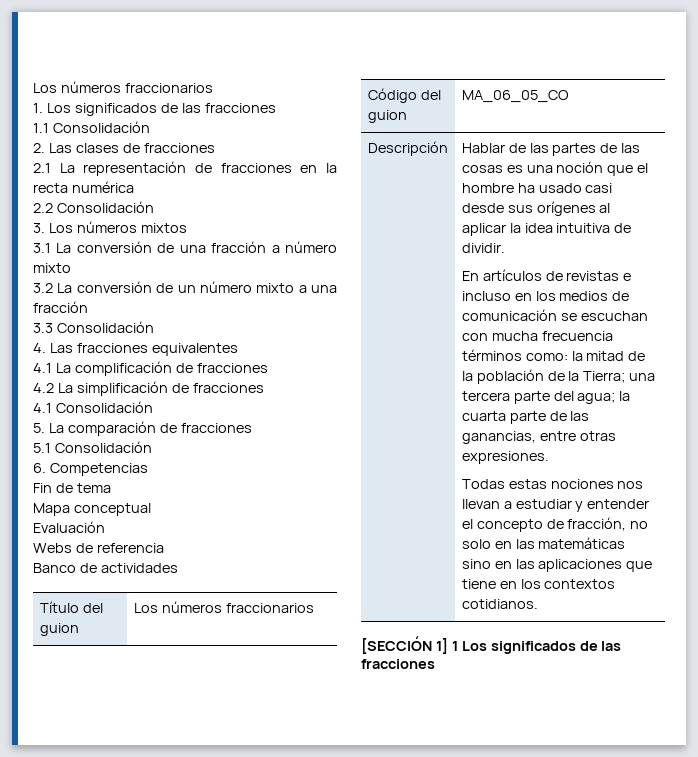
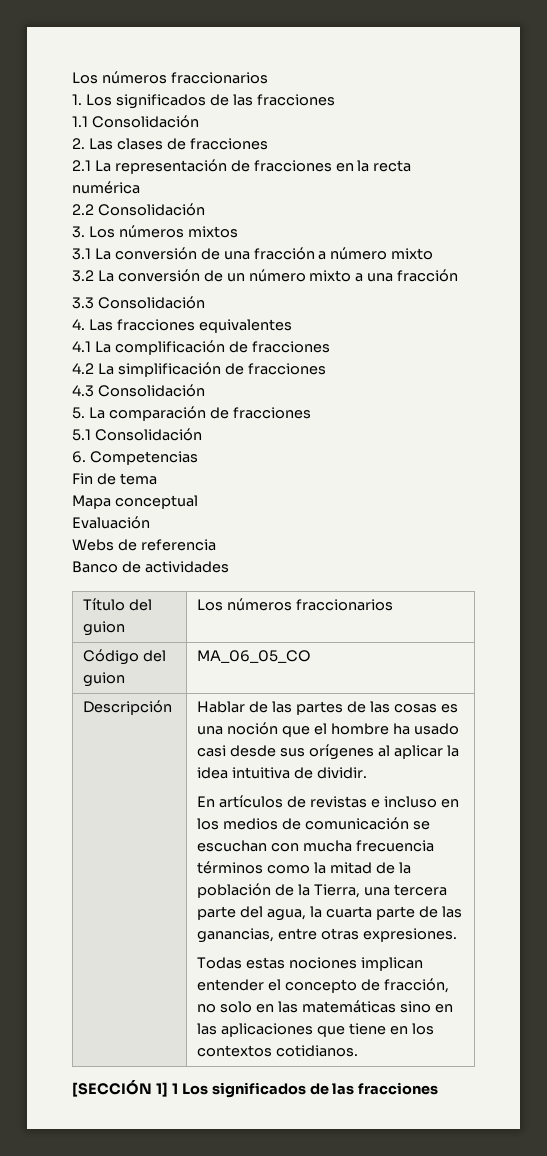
- 4.1 Consolidación
+ 4.3 Consolidación
- En artículos de revistas e incluso en los medios de comunicación se escuchan con mucha frecuencia términos como: la mitad de la población de la Tierra; una tercera parte del agua; la cuarta parte de las ganancias, entre otras expresiones.
+ En artículos de revistas e incluso en los medios de comunicación se escuchan con mucha frecuencia términos como la mitad de la población de la Tierra, una tercera parte del agua, la cuarta parte de las ganancias, entre otras expresiones.
- Todas estas nociones nos llevan a estudiar y entender el concepto de fracción, no solo en las matemáticas sino en las aplicaciones que tiene en los contextos cotidianos.
+ Todas estas nociones implican entender el concepto de fracción, no solo en las matemáticas sino en las aplicaciones que tiene en los contextos cotidianos.

